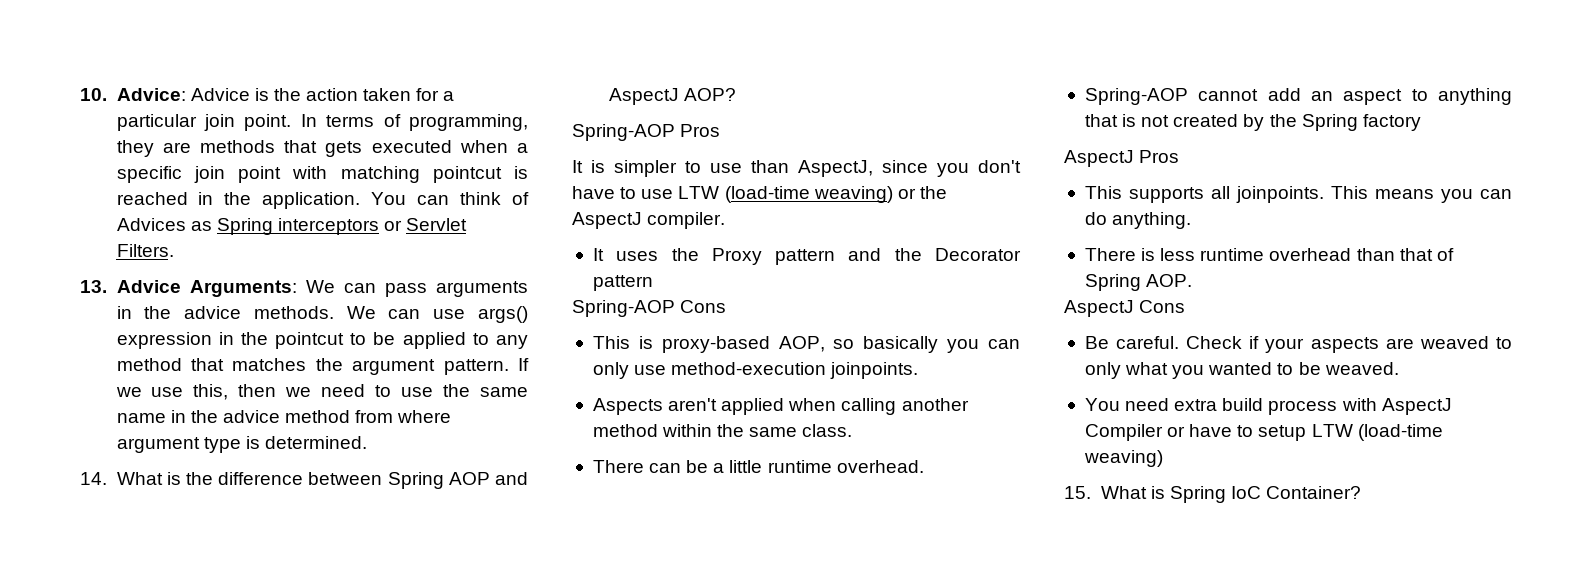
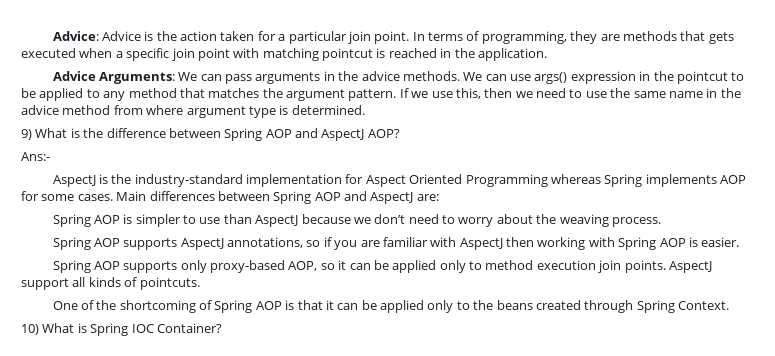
- 10. Advice: Advice is the action taken for a particular join point.
+ Advice: Advice is the action taken for a particular join point.
- In terms of programming, they are methods that gets executed when a specific join point with matching pointcut is reached in the application. You can think of Advices as Spring interceptors or Servlet Filters.
- 13. Advice Arguments: We can pass arguments in the advice methods.
+ In terms of programming, they are methods that gets executed when a specific join point with matching pointcut is reached in the application.
+ Advice Arguments: We can pass arguments in the advice methods.
- 14. What is the difference between Spring AOP and AspectJ AOP?
+ 9) What is the difference between Spring AOP and AspectJ AOP?
- Spring-AOP Pros
- It is simpler to use than AspectJ, since you don't have to use LTW (load-time weaving) or the AspectJ compiler.
- It uses the Proxy pattern and the Decorator pattern
- Spring-AOP Cons
- This is proxy-based AOP, so basically you can only use method-execution joinpoints.
- Aspects aren't applied when calling another method within the same class.
- There can be a little runtime overhead.
- Spring-AOP cannot add an aspect to anything that is not created by the Spring factory
- AspectJ Pros
- This supports all joinpoints. This means you can do anything.
- There is less runtime overhead than that of Spring AOP.
- AspectJ Cons
- Be careful. Check if your aspects are weaved to only what you wanted to be weaved.
- You need extra build process with AspectJ Compiler or have to setup LTW (load-time weaving)
- 15. What is Spring IoC Container?
+ Ans:-
+ AspectJ is the industry-standard implementation for Aspect Oriented Programming whereas Spring implements AOP for some cases. Main differences between Spring AOP and AspectJ are:
+ Spring AOP is simpler to use than AspectJ because we don’t need to worry about the weaving process.
+ Spring AOP supports AspectJ annotations, so if you are familiar with AspectJ then working with Spring AOP is easier.
+ Spring AOP supports only proxy-based AOP, so it can be applied only to method execution join points. AspectJ support all kinds of pointcuts.
+ One of the shortcoming of Spring AOP is that it can be applied only to the beans created through Spring Context.
+ 10) What is Spring IOC Container?

